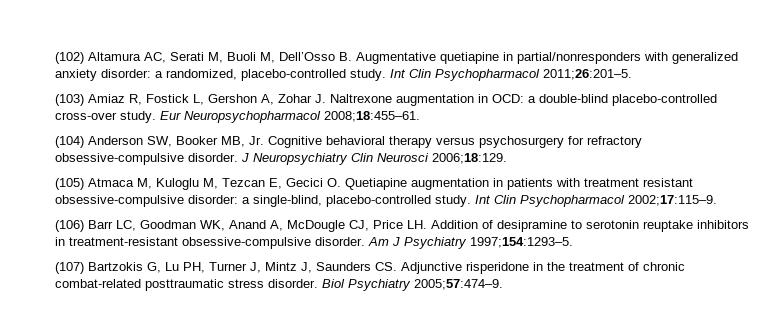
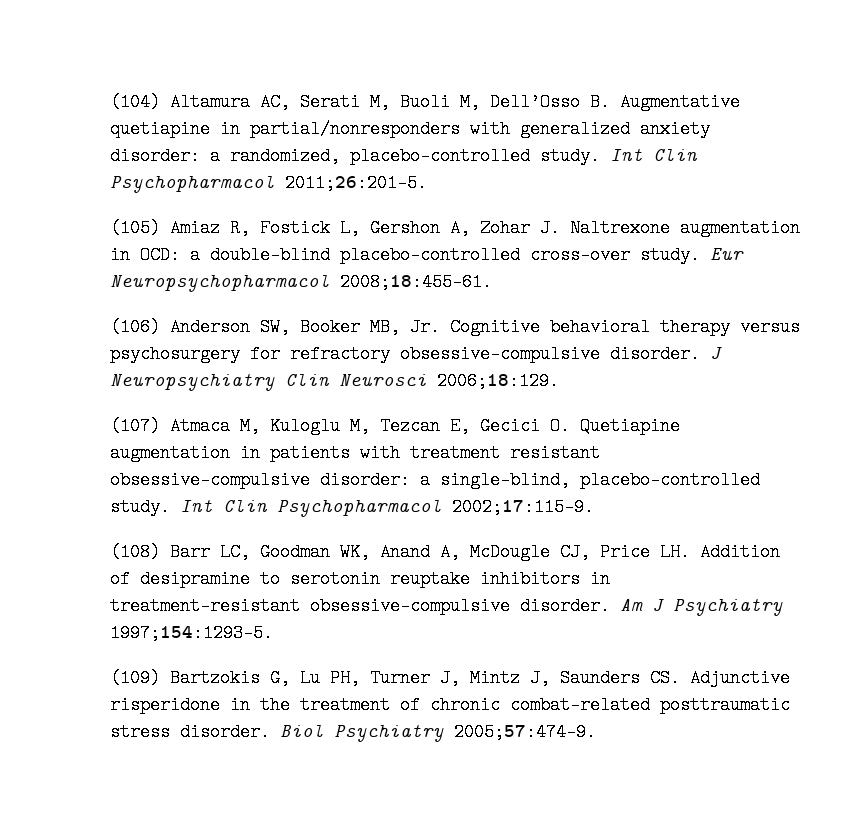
- (102) Altamura AC, Serati M, Buoli M, Dell’Osso B. Augmentative quetiapine in partial/nonresponders with generalized anxiety disorder: a randomized, placebo-controlled study.
+ (104) Altamura AC, Serati M, Buoli M, Dell’Osso B. Augmentative quetiapine in partial/nonresponders with generalized anxiety disorder: a randomized, placebo-controlled study.
- (103) Amiaz R, Fostick L, Gershon A, Zohar J. Naltrexone augmentation in OCD: a double-blind placebo-controlled cross-over study.
+ (105) Amiaz R, Fostick L, Gershon A, Zohar J. Naltrexone augmentation in OCD: a double-blind placebo-controlled cross-over study.
- (104) Anderson SW, Booker MB, Jr. Cognitive behavioral therapy versus psychosurgery for refractory obsessive-compulsive disorder.
+ (106) Anderson SW, Booker MB, Jr. Cognitive behavioral therapy versus psychosurgery for refractory obsessive-compulsive disorder.
- (105) Atmaca M, Kuloglu M, Tezcan E, Gecici O. Quetiapine augmentation in patients with treatment resistant obsessive-compulsive disorder: a single-blind, placebo-controlled study.
+ (107) Atmaca M, Kuloglu M, Tezcan E, Gecici O. Quetiapine augmentation in patients with treatment resistant obsessive-compulsive disorder: a single-blind, placebo-controlled study.
- (106) Barr LC, Goodman WK, Anand A, McDougle CJ, Price LH. Addition of desipramine to serotonin reuptake inhibitors in treatment-resistant obsessive-compulsive disorder.
+ (108) Barr LC, Goodman WK, Anand A, McDougle CJ, Price LH. Addition of desipramine to serotonin reuptake inhibitors in treatment-resistant obsessive-compulsive disorder.
- (107) Bartzokis G, Lu PH, Turner J, Mintz J, Saunders CS. Adjunctive risperidone in the treatment of chronic combat-related posttraumatic stress disorder.
+ (109) Bartzokis G, Lu PH, Turner J, Mintz J, Saunders CS. Adjunctive risperidone in the treatment of chronic combat-related posttraumatic stress disorder.

